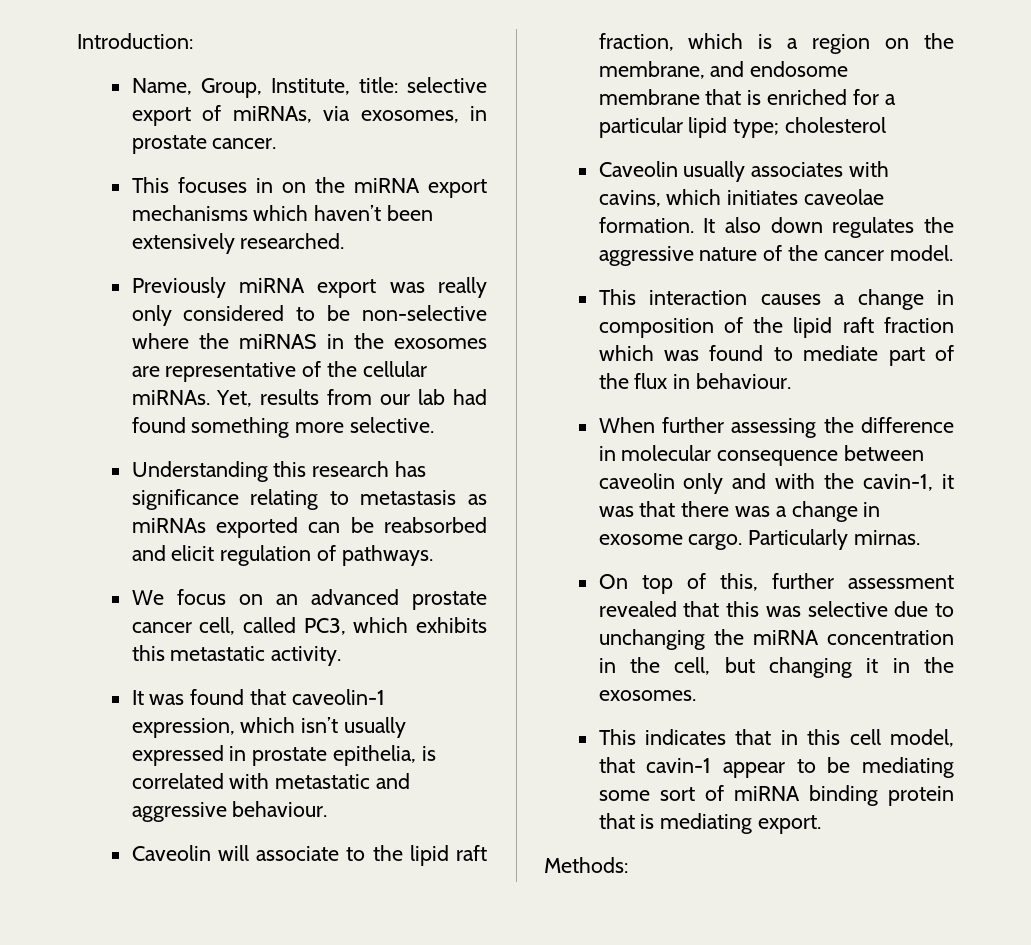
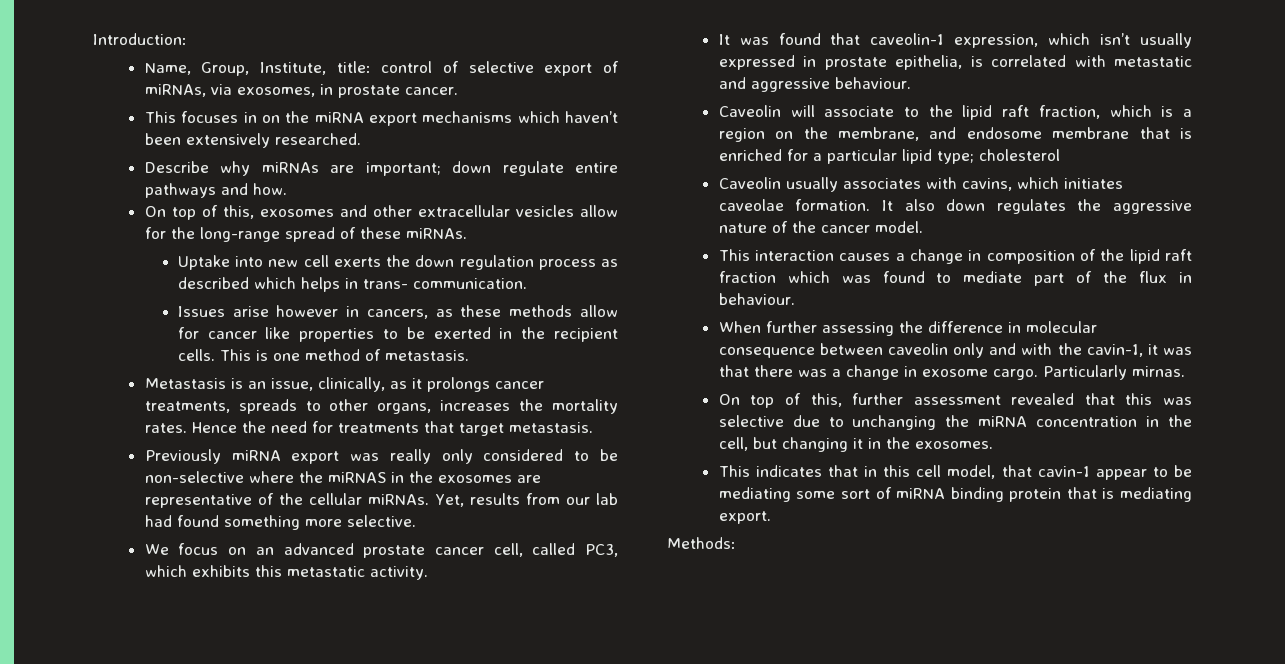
- Name, Group, Institute, title: selective export of miRNAs, via exosomes, in prostate cancer.
+ Name, Group, Institute, title: control of selective export of miRNAs, via exosomes, in prostate cancer.
+ Describe why miRNAs are important; down regulate entire pathways and how.
+ On top of this, exosomes and other extracellular vesicles allow for the long-range spread of these miRNAs.
+ Uptake into new cell exerts the down regulation process as described which helps in trans- communication.
+ Issues arise however in cancers, as these methods allow for cancer like properties to be exerted in the recipient cells. This is one method of metastasis.
+ Metastasis is an issue, clinically, as it prolongs cancer treatments, spreads to other organs, increases the mortality rates. Hence the need for treatments that target metastasis.
- Understanding this research has significance relating to metastasis as miRNAs exported can be reabsorbed and elicit regulation of pathways.

